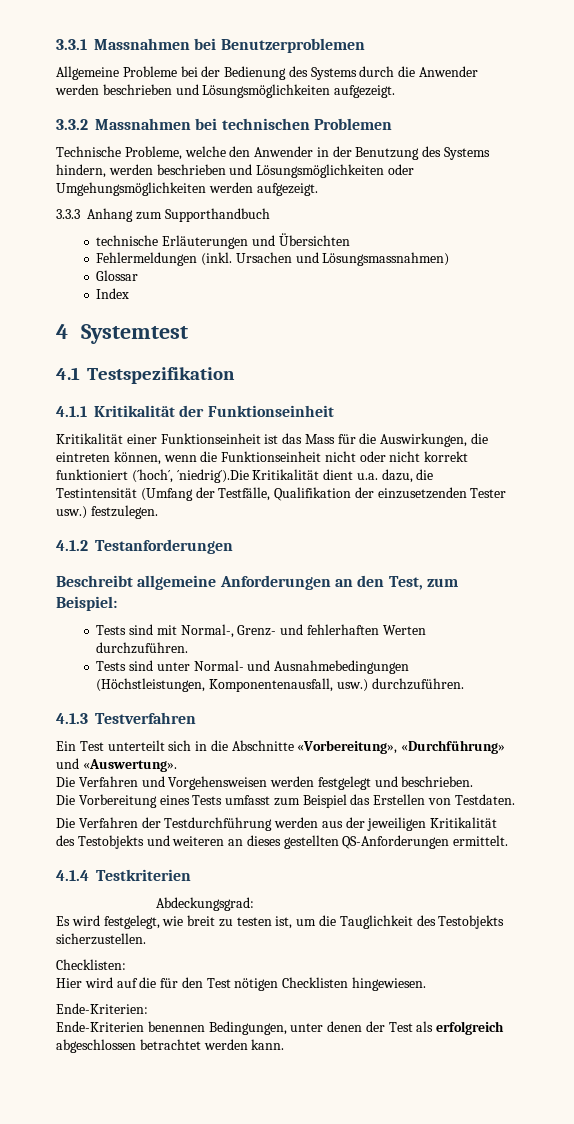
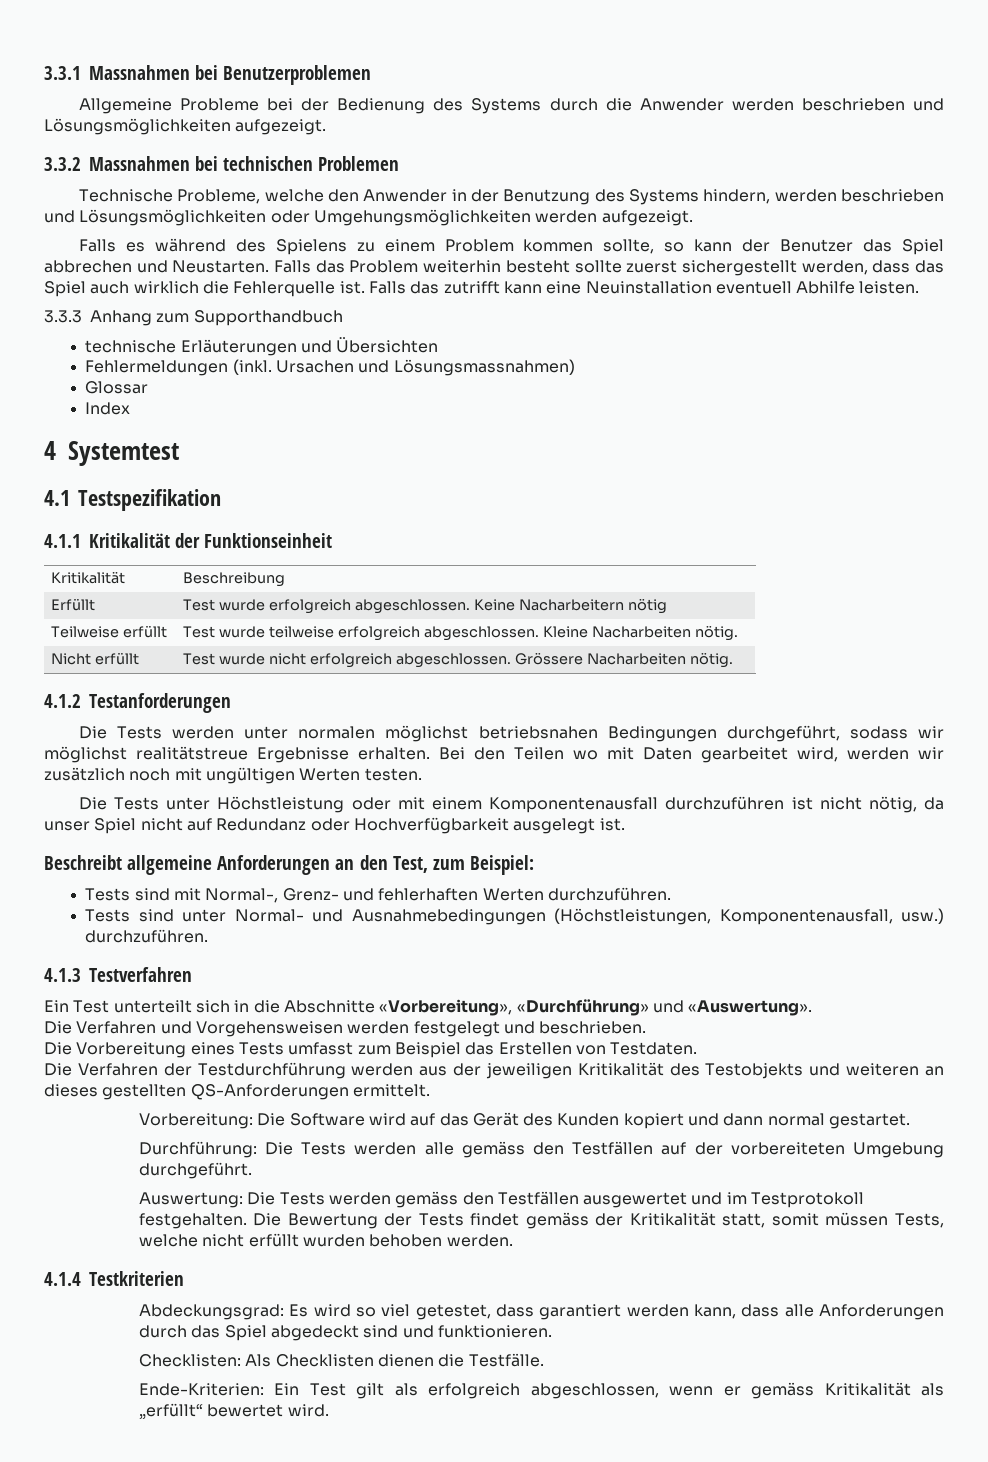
+ Falls es während des Spielens zu einem Problem kommen sollte, so kann der Benutzer das Spiel abbrechen und Neustarten. Falls das Problem weiterhin besteht sollte zuerst sichergestellt werden, dass das Spiel auch wirklich die Fehlerquelle ist. Falls das zutrifft kann eine Neuinstallation eventuell Abhilfe leisten.
- Kritikalität einer Funktionseinheit ist das Mass für die Auswirkungen, die eintreten können, wenn die Funktionseinheit nicht oder nicht korrekt funktioniert (´hoch´, ´niedrig´).Die Kritikalität dient u.a. dazu, die Testintensität (Umfang der Testfälle, Qualifikation der einzusetzenden Tester usw.) festzulegen.
+ Kritikalität | Beschreibung
+ Erfüllt | Test wurde erfolgreich abgeschlossen. Keine Nacharbeitern nötig
+ Teilweise erfüllt | Test wurde teilweise erfolgreich abgeschlossen. Kleine Nacharbeiten nötig.
+ Nicht erfüllt | Test wurde nicht erfolgreich abgeschlossen. Grössere Nacharbeiten nötig.
  4.1.2 Testanforderungen
+ Die Tests werden unter normalen möglichst betriebsnahen Bedingungen durchgeführt, sodass wir möglichst realitätstreue Ergebnisse erhalten. Bei den Teilen wo mit Daten gearbeitet wird, werden wir zusätzlich noch mit ungültigen Werten testen.
+ Die Tests unter Höchstleistung oder mit einem Komponentenausfall durchzuführen ist nicht nötig, da unser Spiel nicht auf Redundanz oder Hochverfügbarkeit ausgelegt ist.
+ Vorbereitung: Die Software wird auf das Gerät des Kunden kopiert und dann normal gestartet.
+ Durchführung: Die Tests werden alle gemäss den Testfällen auf der vorbereiteten Umgebung durchgeführt.
+ Auswertung: Die Tests werden gemäss den Testfällen ausgewertet und im Testprotokoll festgehalten. Die Bewertung der Tests findet gemäss der Kritikalität statt, somit müssen Tests, welche nicht erfüllt wurden behoben werden.
- Abdeckungsgrad:
- Es wird festgelegt, wie breit zu testen ist, um die Tauglichkeit des Testobjekts sicherzustellen.
- Checklisten:
- Hier wird auf die für den Test nötigen Checklisten hingewiesen.
- Ende-Kriterien:
- Ende-Kriterien benennen Bedingungen, unter denen der Test als erfolgreich abgeschlossen betrachtet werden kann.
+ Abdeckungsgrad: Es wird so viel getestet, dass garantiert werden kann, dass alle Anforderungen durch das Spiel abgedeckt sind und funktionieren.
+ Checklisten: Als Checklisten dienen die Testfälle.
+ Ende-Kriterien: Ein Test gilt als erfolgreich abgeschlossen, wenn er gemäss Kritikalität als „erfüllt“ bewertet wird.

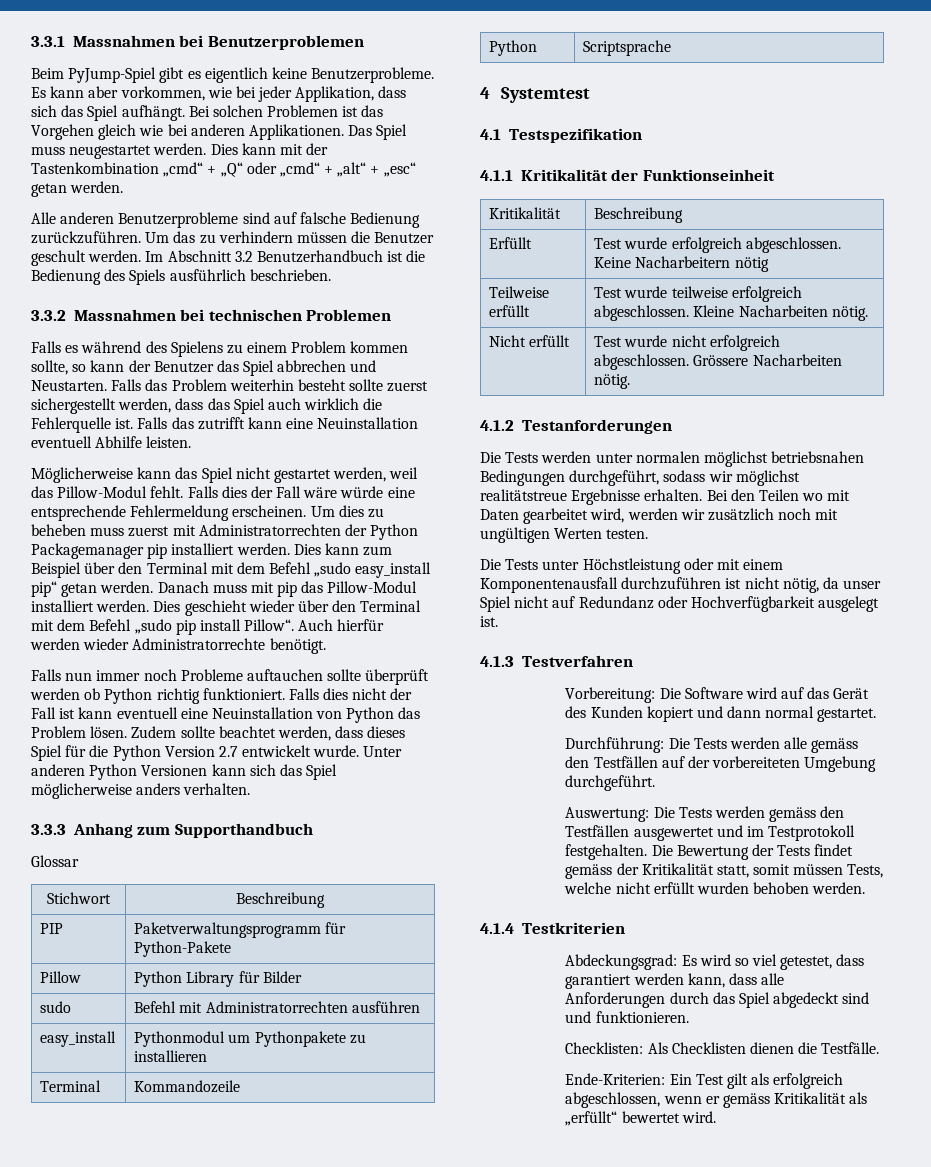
- Allgemeine Probleme bei der Bedienung des Systems durch die Anwender werden beschrieben und Lösungsmöglichkeiten aufgezeigt.
+ Beim PyJump-Spiel gibt es eigentlich keine Benutzerprobleme. Es kann aber vorkommen, wie bei jeder Applikation, dass sich das Spiel aufhängt. Bei solchen Problemen ist das Vorgehen gleich wie bei anderen Applikationen. Das Spiel muss neugestartet werden. Dies kann mit der Tastenkombination „cmd“ + „Q“ oder „cmd“ + „alt“ + „esc“ getan werden.
+ Alle anderen Benutzerprobleme sind auf falsche Bedienung zurückzuführen. Um das zu verhindern müssen die Benutzer geschult werden. Im Abschnitt 3.2 Benutzerhandbuch ist die Bedienung des Spiels ausführlich beschrieben.
- Technische Probleme, welche den Anwender in der Benutzung des Systems hindern, werden beschrieben und Lösungsmöglichkeiten oder Umgehungsmöglichkeiten werden aufgezeigt.
+ Möglicherweise kann das Spiel nicht gestartet werden, weil das Pillow-Modul fehlt. Falls dies der Fall wäre würde eine entsprechende Fehlermeldung erscheinen. Um dies zu beheben muss zuerst mit Administratorrechten der Python Packagemanager pip installiert werden. Dies kann zum Beispiel über den Terminal mit dem Befehl „sudo easy_install pip“ getan werden. Danach muss mit pip das Pillow-Modul installiert werden. Dies geschieht wieder über den Terminal mit dem Befehl „sudo pip install Pillow“. Auch hierfür werden wieder Administratorrechte benötigt.
+ Falls nun immer noch Probleme auftauchen sollte überprüft werden ob Python richtig funktioniert. Falls dies nicht der Fall ist kann eventuell eine Neuinstallation von Python das Problem lösen. Zudem sollte beachtet werden, dass dieses Spiel für die Python Version 2.7 entwickelt wurde. Unter anderen Python Versionen kann sich das Spiel möglicherweise anders verhalten.
  3.3.3 Anhang zum Supporthandbuch
- technische Erläuterungen und Übersichten
- Fehlermeldungen (inkl. Ursachen und Lösungsmassnahmen)
  Glossar
- Index
+ Stichwort | Beschreibung
+ PIP | Paketverwaltungsprogramm für Python-Pakete
+ Pillow | Python Library für Bilder
+ sudo | Befehl mit Administratorrechten ausführen
+ easy_install | Pythonmodul um Pythonpakete zu installieren
+ Terminal | Kommandozeile
+ Python | Scriptsprache
- Beschreibt allgemeine Anforderungen an den Test, zum Beispiel:
- Tests sind mit Normal-, Grenz- und fehlerhaften Werten durchzuführen.
- Tests sind unter Normal- und Ausnahmebedingungen (Höchstleistungen, Komponentenausfall, usw.) durchzuführen.
  4.1.3 Testverfahren
- Ein Test unterteilt sich in die Abschnitte «Vorbereitung», «Durchführung» und «Auswertung».
- Die Verfahren und Vorgehensweisen werden festgelegt und beschrieben.
- Die Vorbereitung eines Tests umfasst zum Beispiel das Erstellen von Testdaten.
- Die Verfahren der Testdurchführung werden aus der jeweiligen Kritikalität des Testobjekts und weiteren an dieses gestellten QS-Anforderungen ermittelt.

